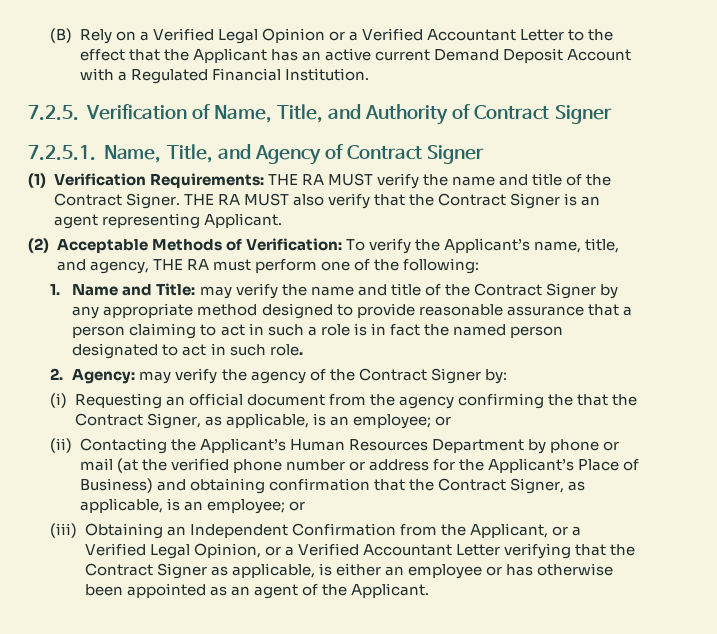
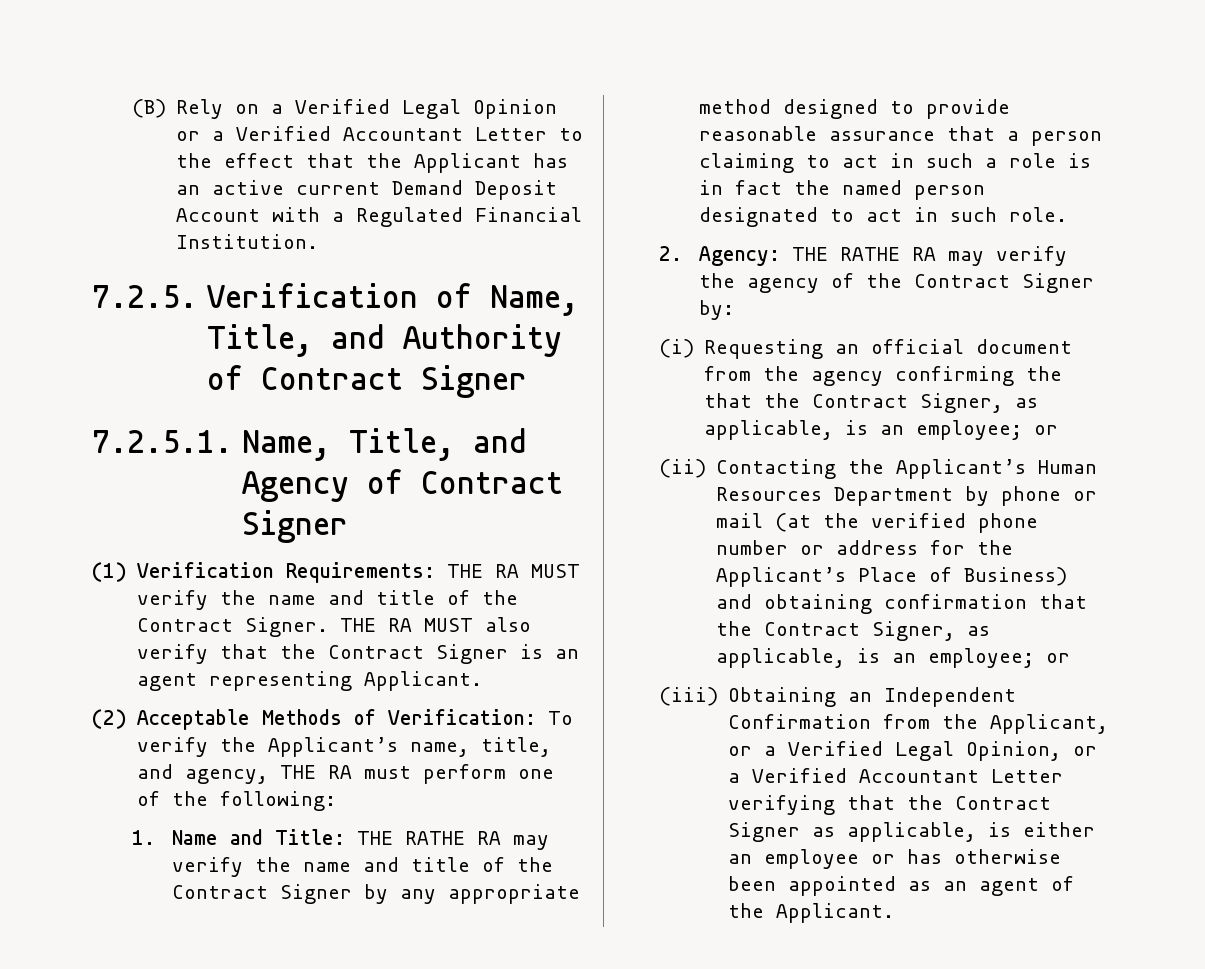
- 1. Name and Title: may verify the name and title of the Contract Signer by any appropriate method designed to provide reasonable assurance that a person claiming to act in such a role is in fact the named person designated to act in such role.
+ 1. Name and Title: THE RATHE RA may verify the name and title of the Contract Signer by any appropriate method designed to provide reasonable assurance that a person claiming to act in such a role is in fact the named person designated to act in such role.
- 2. Agency: may verify the agency of the Contract Signer by:
+ 2. Agency: THE RATHE RA may verify the agency of the Contract Signer by:

